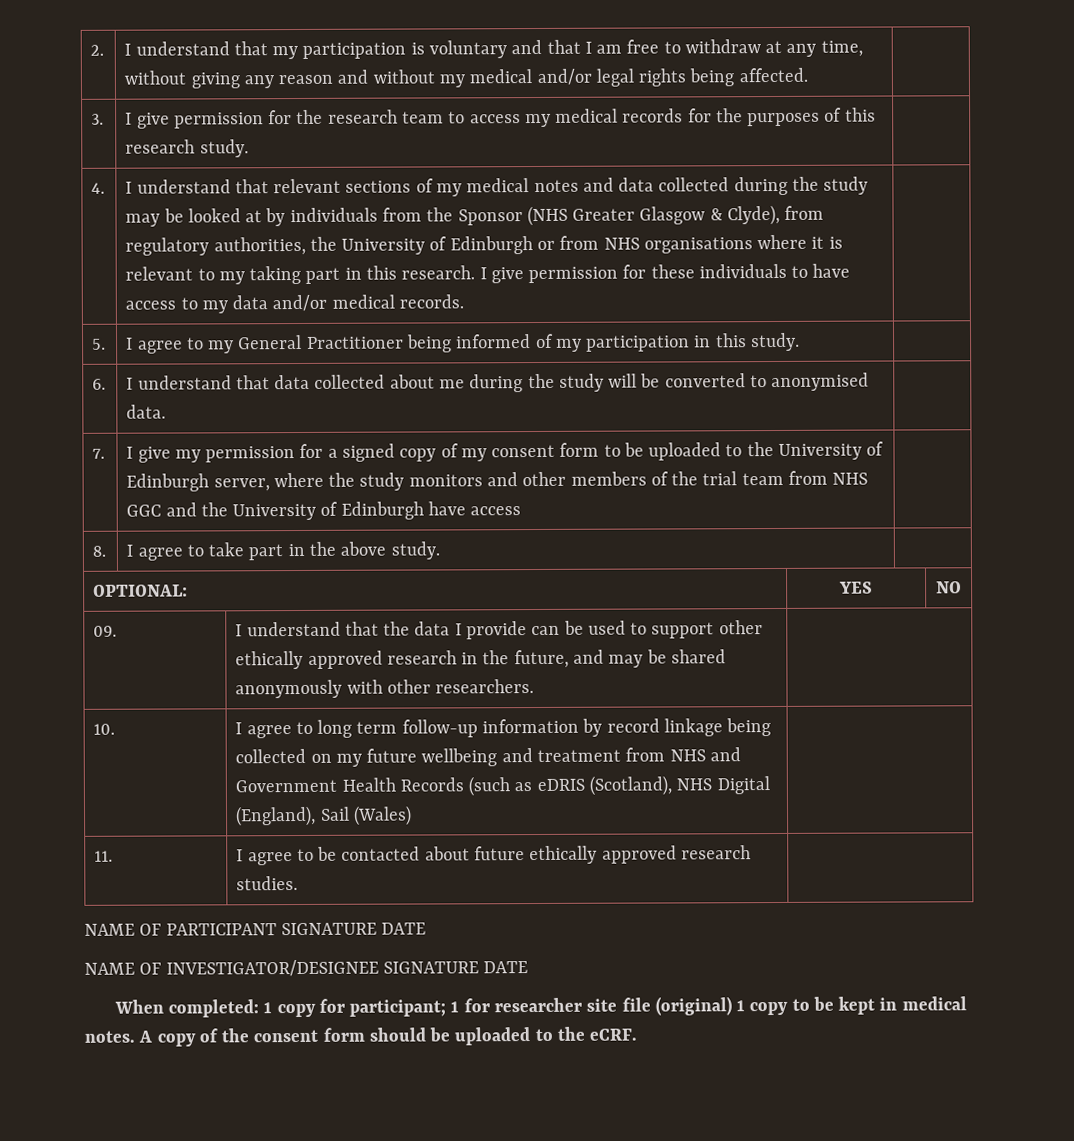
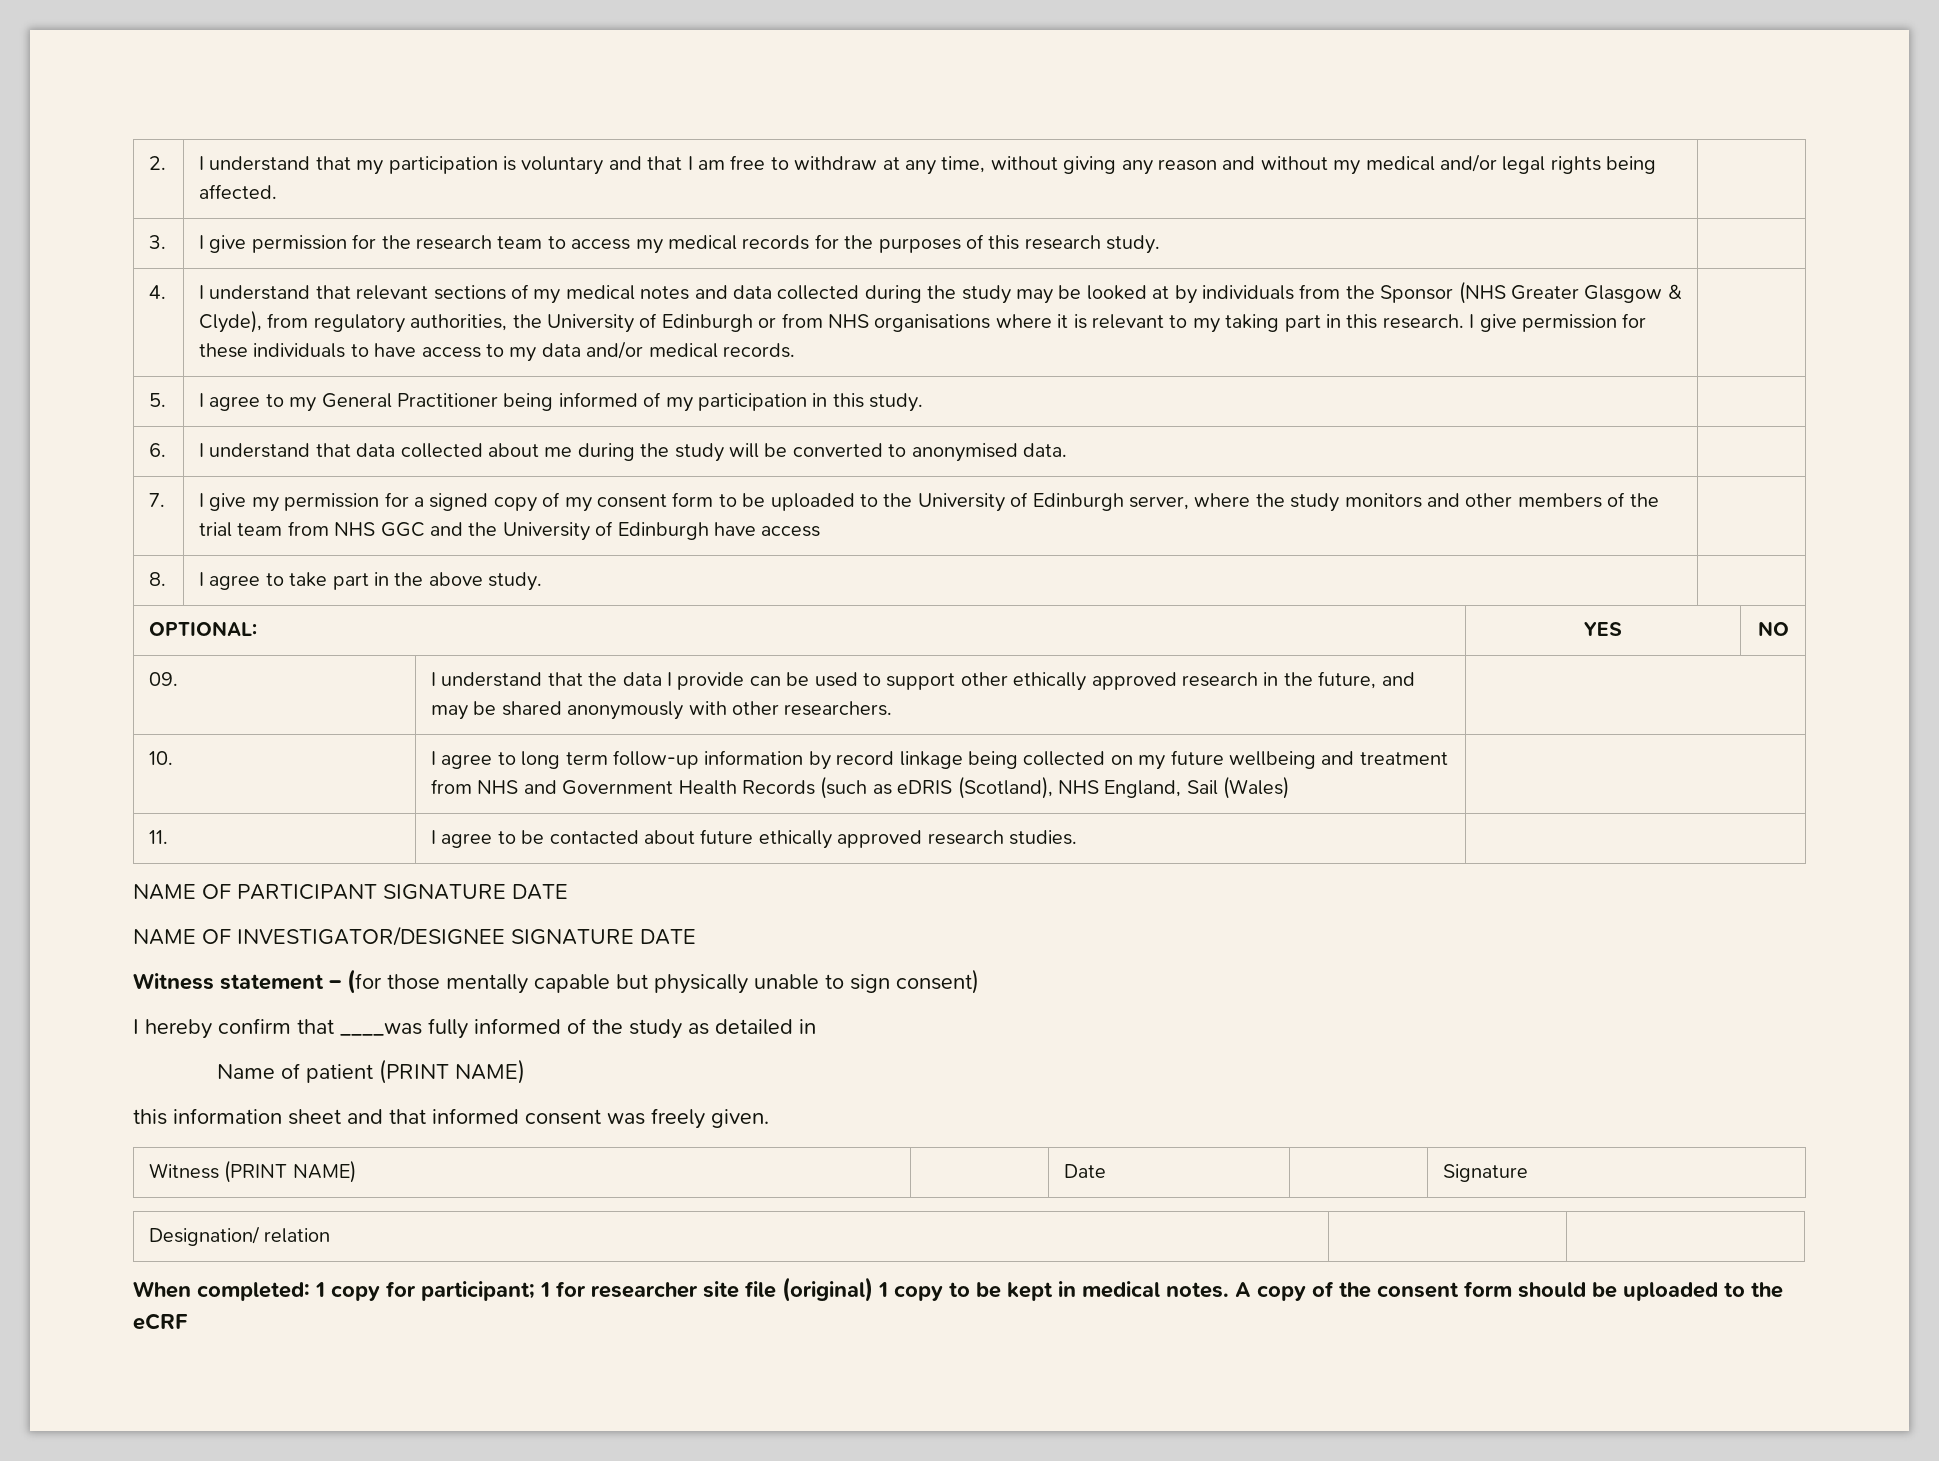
- 10. | I agree to long term follow-up information by record linkage being collected on my future wellbeing and treatment from NHS and Government Health Records (such as eDRIS (Scotland), NHS Digital (England), Sail (Wales) |
+ 10. | I agree to long term follow-up information by record linkage being collected on my future wellbeing and treatment from NHS and Government Health Records (such as eDRIS (Scotland), NHS England, Sail (Wales) |
+ Witness statement – (for those mentally capable but physically unable to sign consent)
+ I hereby confirm that ____was fully informed of the study as detailed in
+ Name of patient (PRINT NAME)
+ this information sheet and that informed consent was freely given.
+ Witness (PRINT NAME) | | Date | | Signature
+ Designation/ relation | |
- A copy of the consent form should be uploaded to the eCRF.
+ A copy of the consent form should be uploaded to the eCRF

